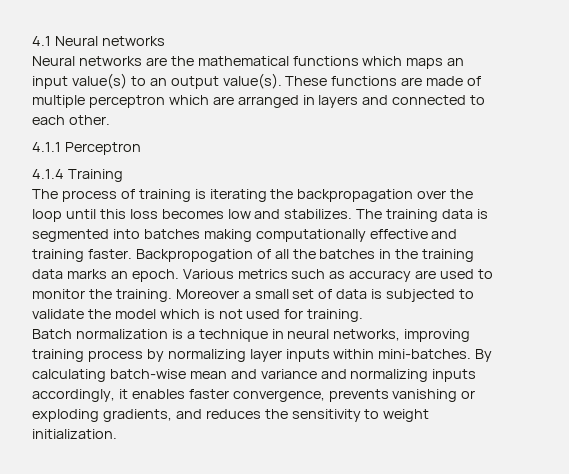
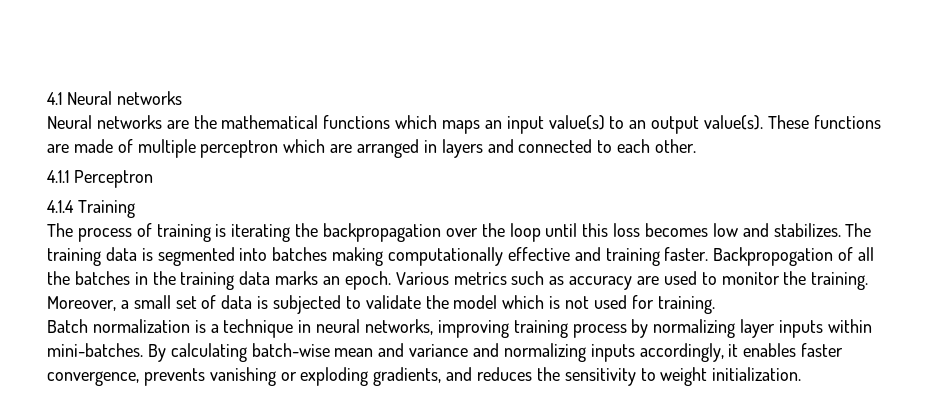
- Moreover a small set of data is subjected to validate the model which is not used for training.
+ Moreover, a small set of data is subjected to validate the model which is not used for training.

